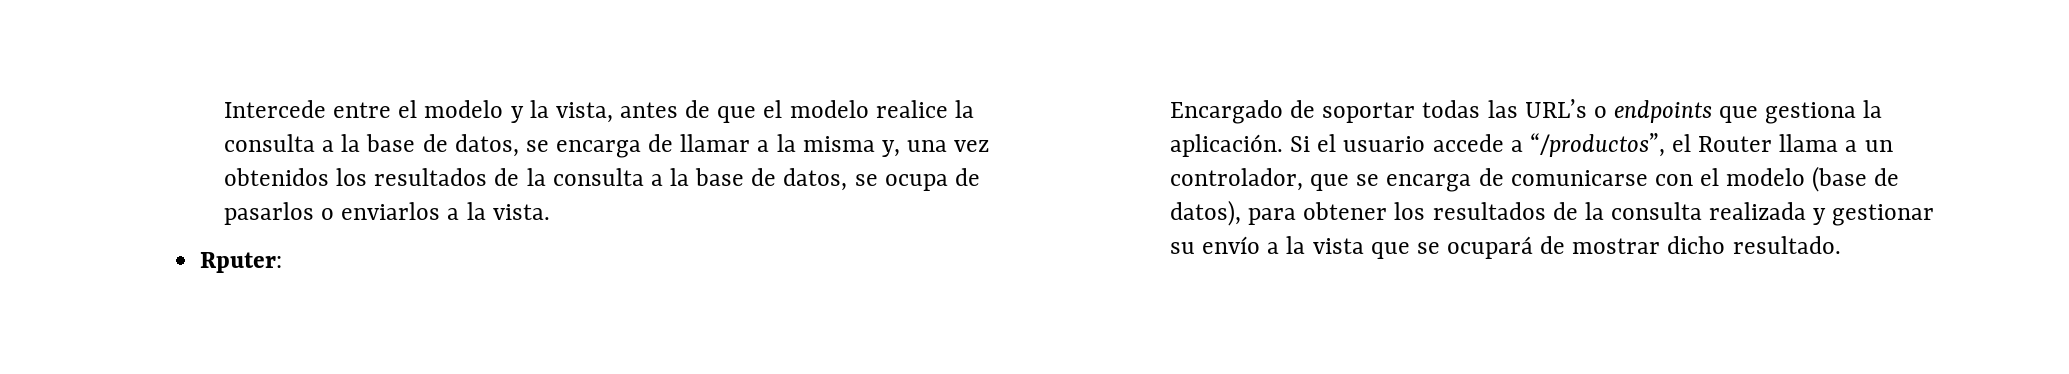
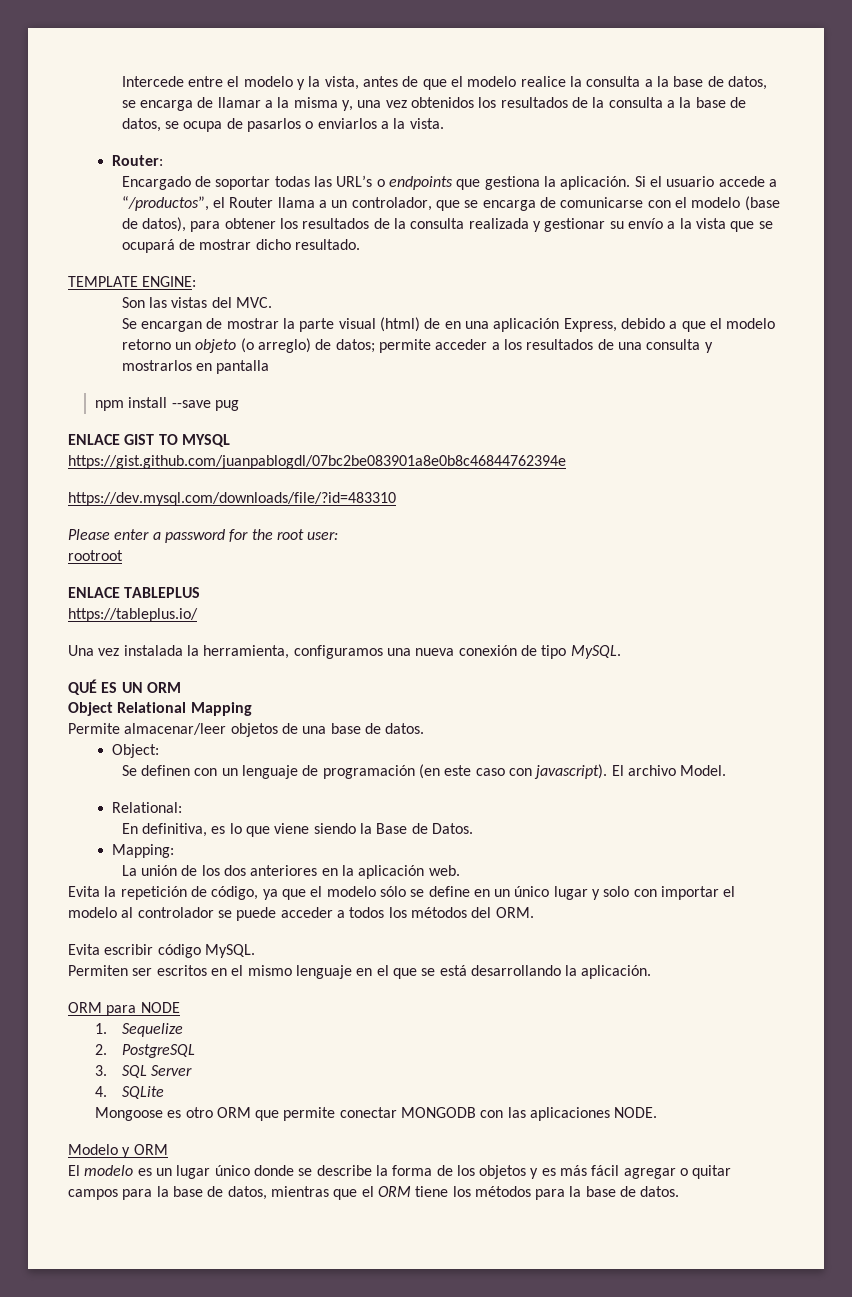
- Rputer:
+ Router:
+ TEMPLATE ENGINE:
+ Son las vistas del MVC.
+ Se encargan de mostrar la parte visual (html) de en una aplicación Express, debido a que el modelo retorno un objeto (o arreglo) de datos; permite acceder a los resultados de una consulta y mostrarlos en pantalla
+ npm install --save pug
+ ENLACE GIST TO MYSQL
+ https://gist.github.com/juanpablogdl/07bc2be083901a8e0b8c46844762394e
+ https://dev.mysql.com/downloads/file/?id=483310
+ Please enter a password for the root user:
+ rootroot
+ ENLACE TABLEPLUS
+ https://tableplus.io/
+ Una vez instalada la herramienta, configuramos una nueva conexión de tipo MySQL.
+ QUÉ ES UN ORM
+ Object Relational Mapping
+ Permite almacenar/leer objetos de una base de datos.
+ Object:
+ Se definen con un lenguaje de programación (en este caso con javascript). El archivo Model.
+ Relational:
+ En definitiva, es lo que viene siendo la Base de Datos.
+ Mapping:
+ La unión de los dos anteriores en la aplicación web.
+ Evita la repetición de código, ya que el modelo sólo se define en un único lugar y solo con importar el modelo al controlador se puede acceder a todos los métodos del ORM.
+ Evita escribir código MySQL.
+ Permiten ser escritos en el mismo lenguaje en el que se está desarrollando la aplicación.
+ ORM para NODE
+ 1. Sequelize
+ 2. PostgreSQL
+ 3. SQL Server
+ 4. SQLite
+ Mongoose es otro ORM que permite conectar MONGODB con las aplicaciones NODE.
+ Modelo y ORM
+ El modelo es un lugar único donde se describe la forma de los objetos y es más fácil agregar o quitar campos para la base de datos, mientras que el ORM tiene los métodos para la base de datos.

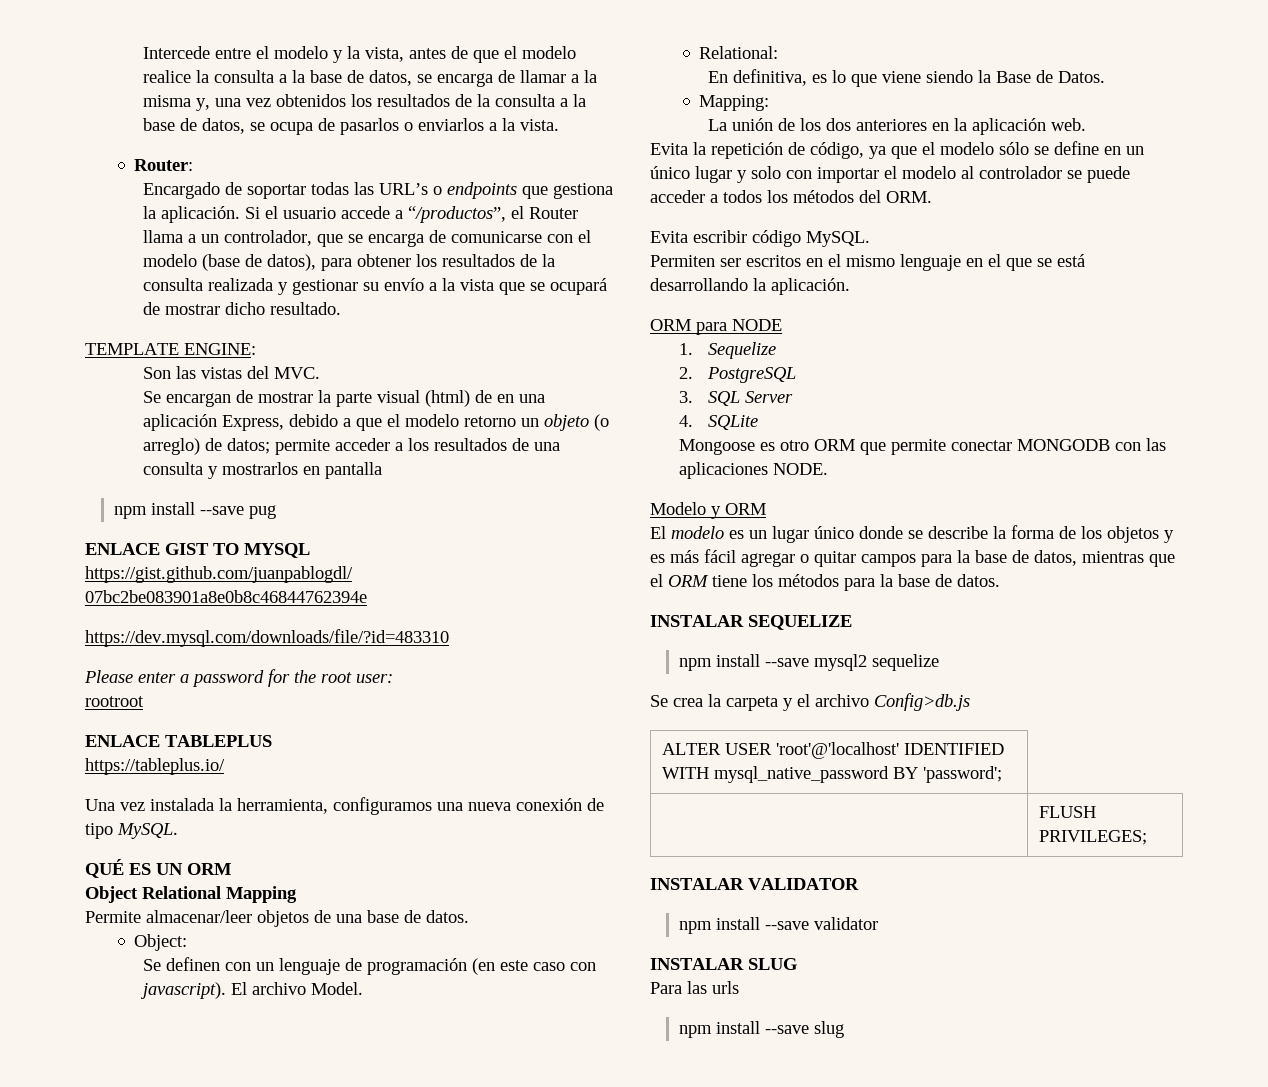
+ INSTALAR SEQUELIZE
+ npm install --save mysql2 sequelize
+ Se crea la carpeta y el archivo Config>db.js
+ ALTER USER 'root'@'localhost' IDENTIFIED WITH mysql_native_password BY 'password';
+ | FLUSH PRIVILEGES;
+ INSTALAR VALIDATOR
+ npm install --save validator
+ INSTALAR SLUG
+ Para las urls
+ npm install --save slug

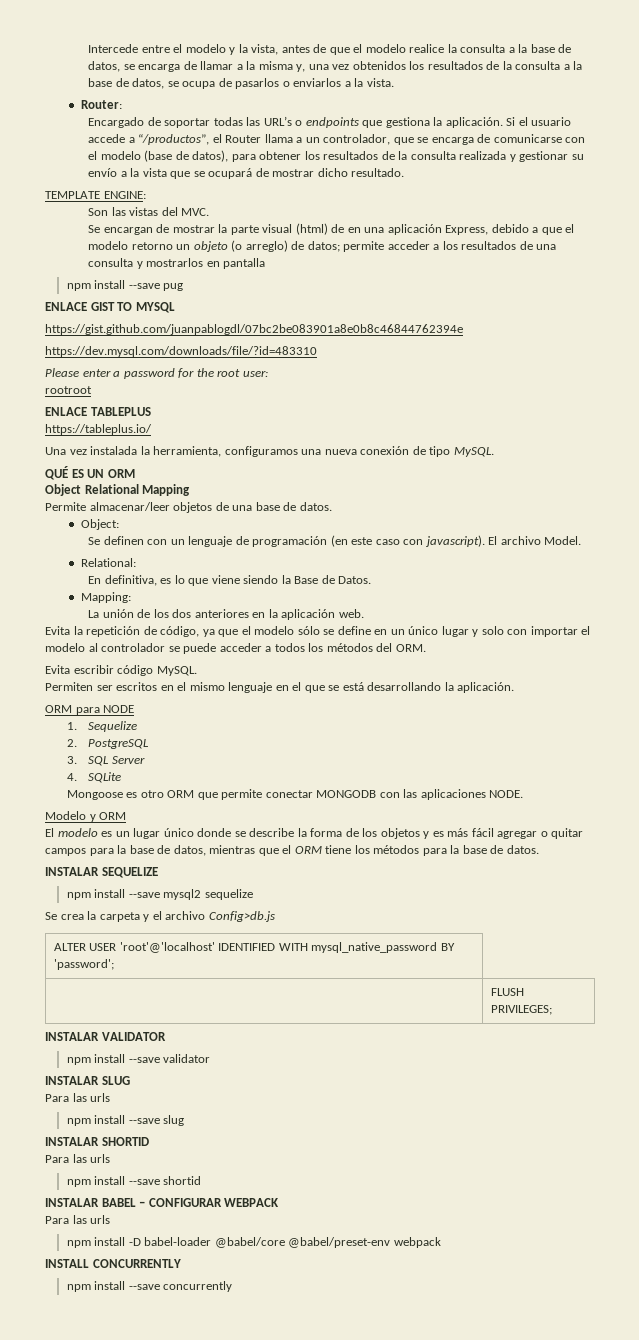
+ INSTALAR SHORTID
+ Para las urls
+ npm install --save shortid
+ INSTALAR BABEL – CONFIGURAR WEBPACK
+ Para las urls
+ npm install -D babel-loader @babel/core @babel/preset-env webpack
+ INSTALL CONCURRENTLY
+ npm install --save concurrently

